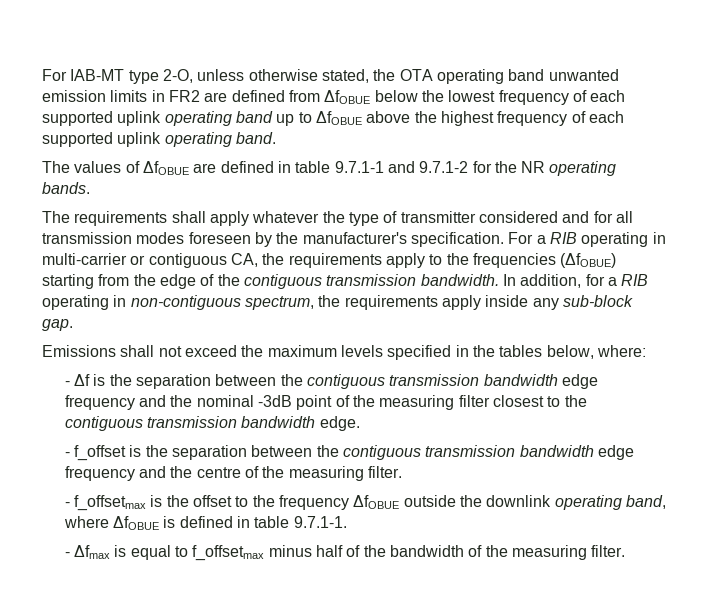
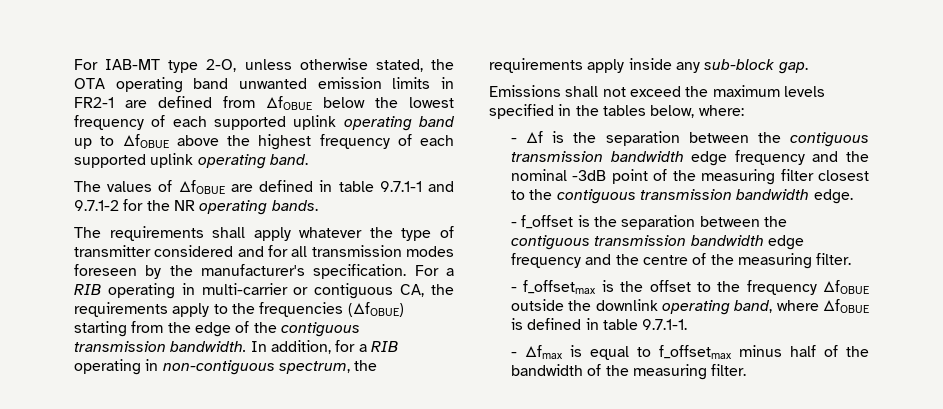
- For IAB-MT type 2-O, unless otherwise stated, the OTA operating band unwanted emission limits in FR2 are defined from ΔfOBUE below the lowest frequency of each supported uplink operating band up to ΔfOBUE above the highest frequency of each supported uplink operating band.
+ For IAB-MT type 2-O, unless otherwise stated, the OTA operating band unwanted emission limits in FR2-1 are defined from ΔfOBUE below the lowest frequency of each supported uplink operating band up to ΔfOBUE above the highest frequency of each supported uplink operating band.

